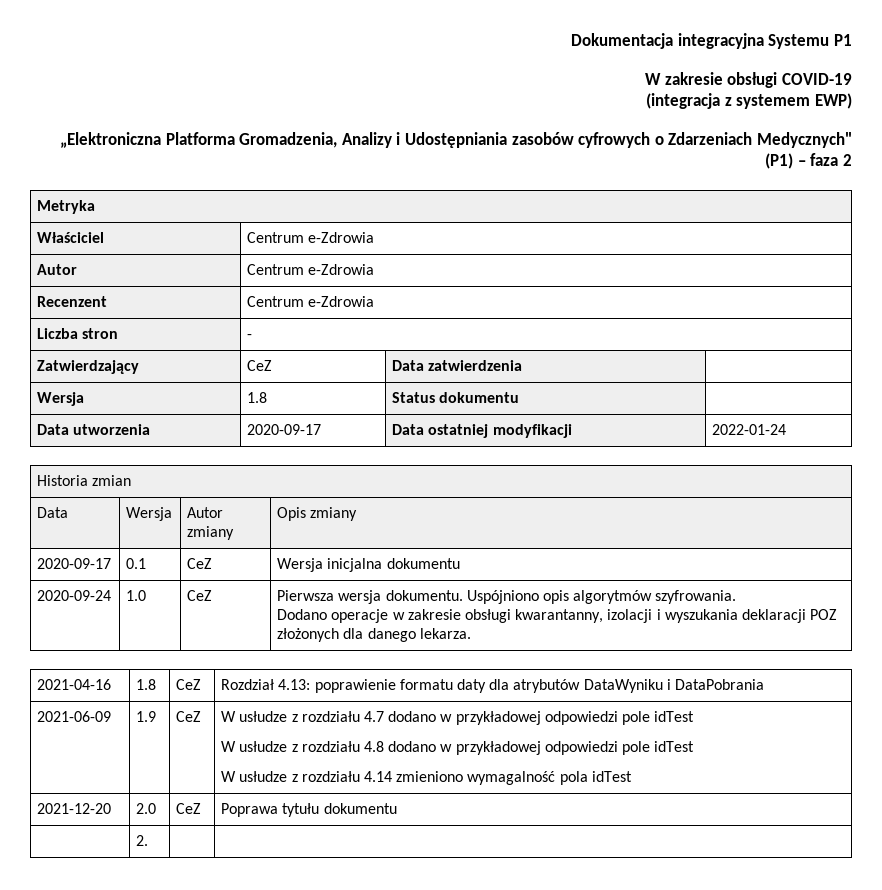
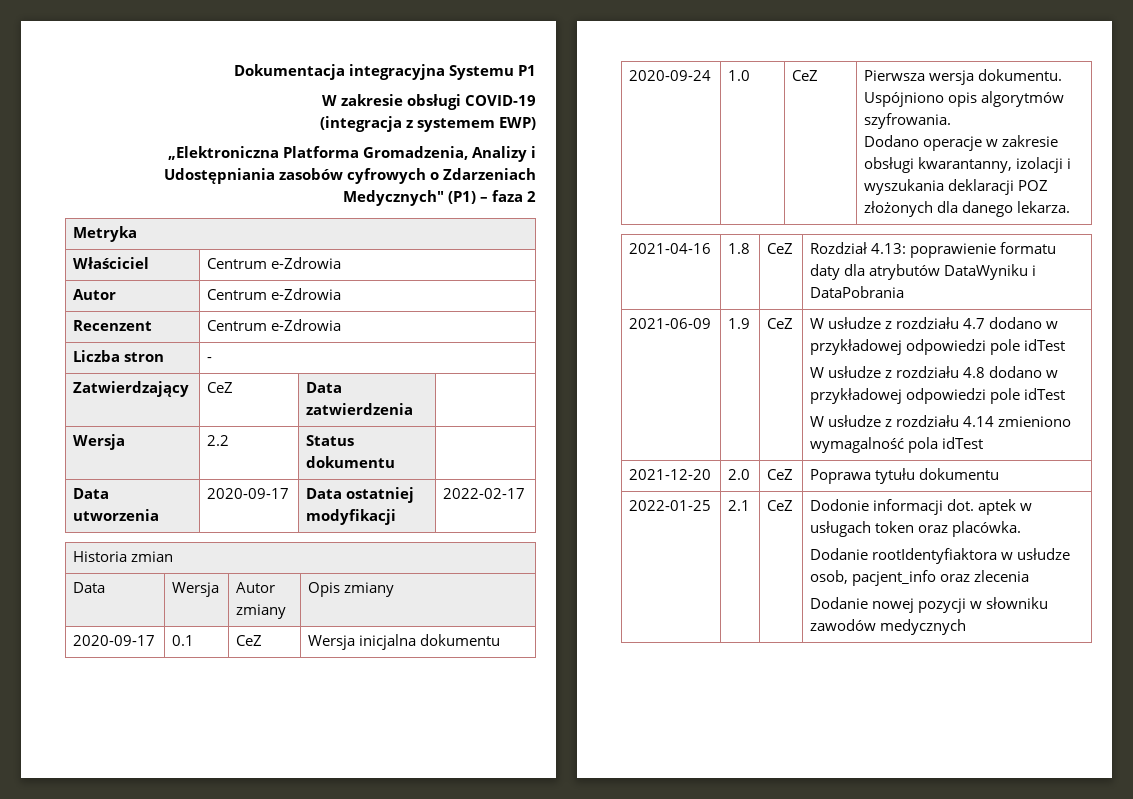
- Wersja | 1.8 | Status dokumentu |
+ Wersja | 2.2 | Status dokumentu |
- Data utworzenia | 2020-09-17 | Data ostatniej modyfikacji | 2022-01-24
+ Data utworzenia | 2020-09-17 | Data ostatniej modyfikacji | 2022-02-17
- | 2. | |
+ 2022-01-25 | 2.1 | CeZ | Dodonie informacji dot. aptek w usługach token oraz placówka.
+ Dodanie rootIdentyfiaktora w usłudze osob, pacjent_info oraz zlecenia
+ Dodanie nowej pozycji w słowniku zawodów medycznych

